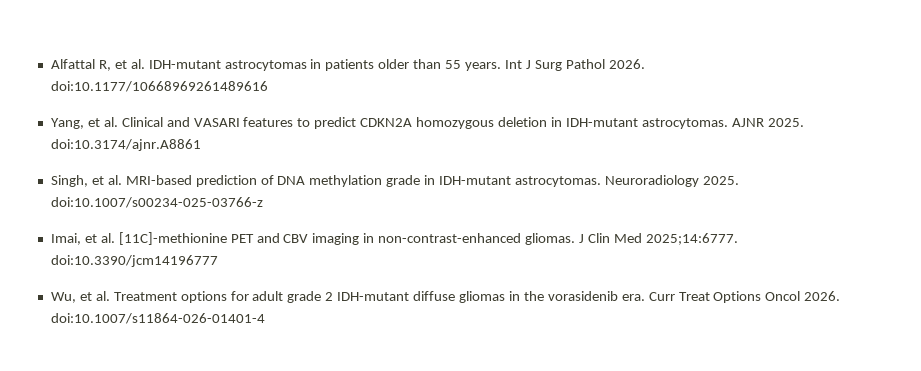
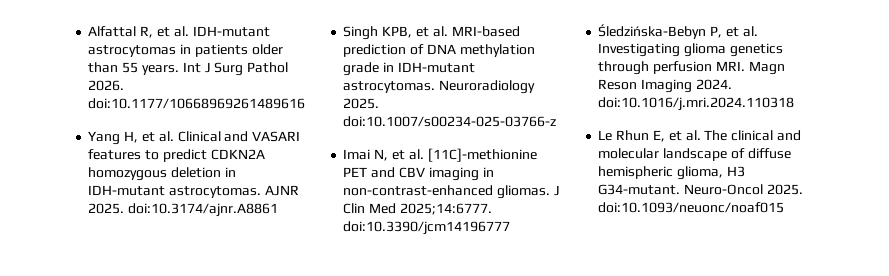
- Yang, et al. Clinical and VASARI features to predict CDKN2A homozygous deletion in IDH-mutant astrocytomas.
+ Yang H, et al. Clinical and VASARI features to predict CDKN2A homozygous deletion in IDH-mutant astrocytomas.
- Singh, et al. MRI-based prediction of DNA methylation grade in IDH-mutant astrocytomas.
+ Singh KPB, et al. MRI-based prediction of DNA methylation grade in IDH-mutant astrocytomas.
- Imai, et al. [11C]-methionine PET and CBV imaging in non-contrast-enhanced gliomas.
+ Imai N, et al. [11C]-methionine PET and CBV imaging in non-contrast-enhanced gliomas.
- Wu, et al. Treatment options for adult grade 2 IDH-mutant diffuse gliomas in the vorasidenib era. Curr Treat Options Oncol 2026. doi:10.1007/s11864-026-01401-4
+ Śledzińska-Bebyn P, et al. Investigating glioma genetics through perfusion MRI. Magn Reson Imaging 2024. doi:10.1016/j.mri.2024.110318
+ Le Rhun E, et al. The clinical and molecular landscape of diffuse hemispheric glioma, H3 G34-mutant. Neuro-Oncol 2025. doi:10.1093/neuonc/noaf015

